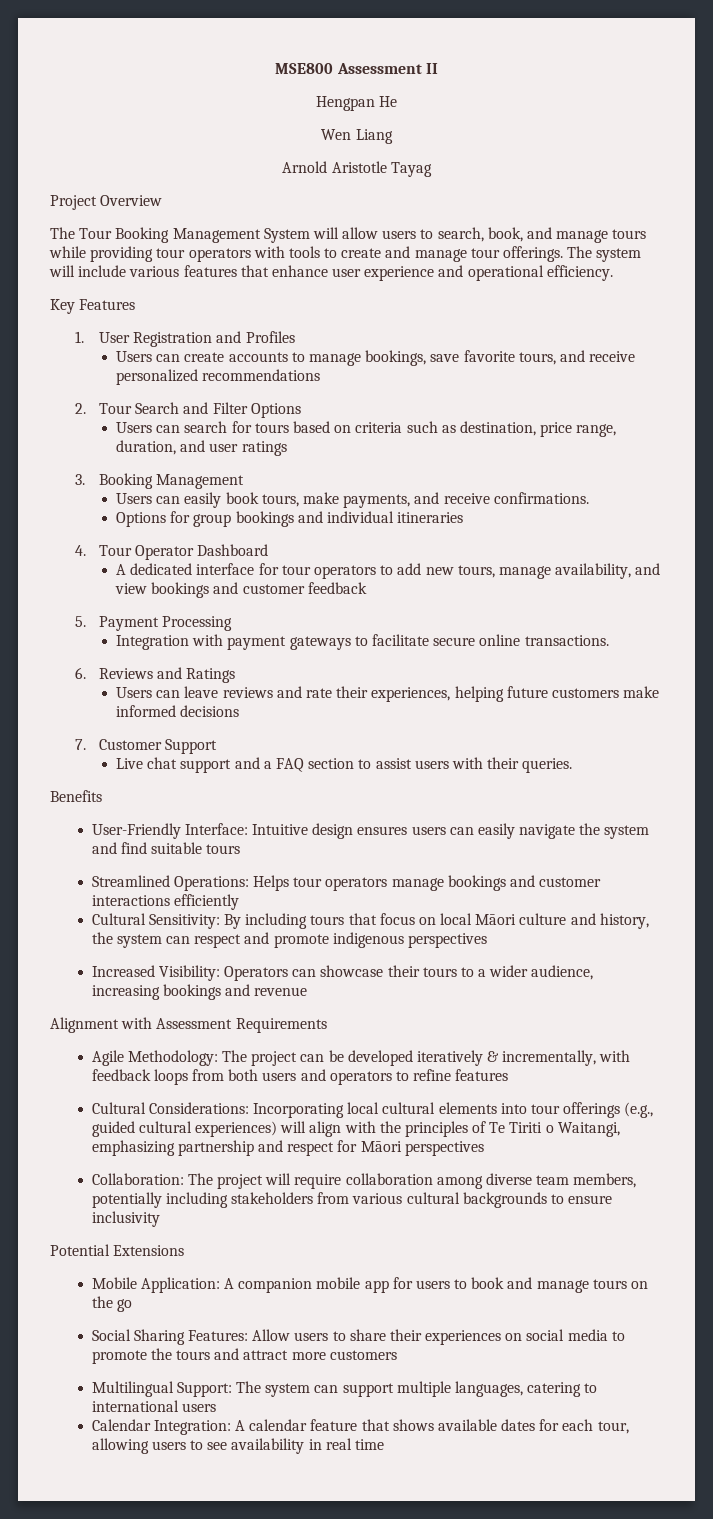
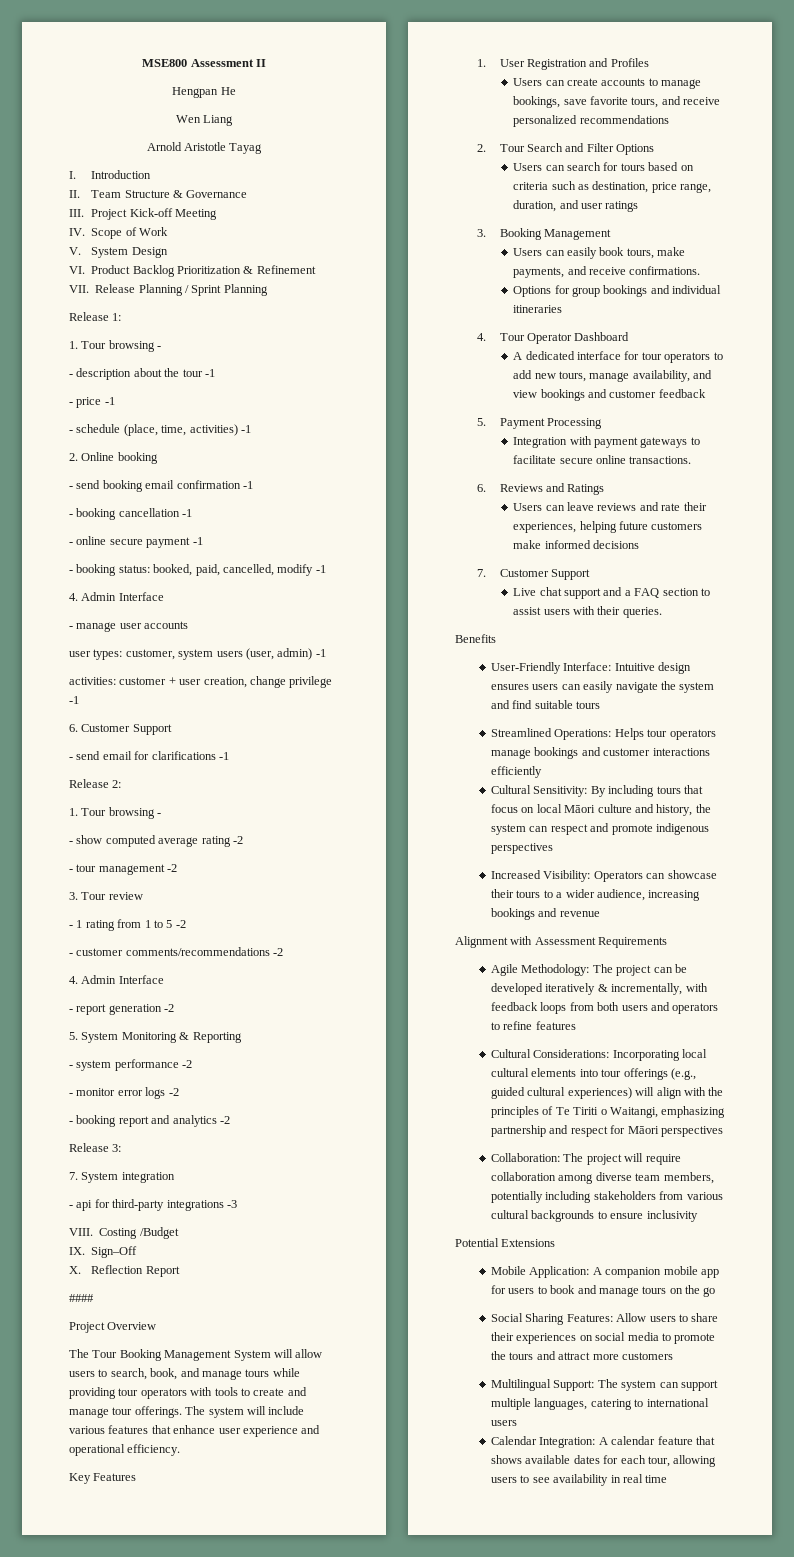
+ I. Introduction
+ II. Team Structure & Governance
+ III. Project Kick-off Meeting
+ IV. Scope of Work
+ V. System Design
+ VI. Product Backlog Prioritization & Refinement
+ VII. Release Planning / Sprint Planning
+ Release 1:
+ 1. Tour browsing -
+ - description about the tour -1
+ - price -1
+ - schedule (place, time, activities) -1
+ 2. Online booking
+ - send booking email confirmation -1
+ - booking cancellation -1
+ - online secure payment -1
+ - booking status: booked, paid, cancelled, modify -1
+ 4. Admin Interface
+ - manage user accounts
+ user types: customer, system users (user, admin) -1
+ activities: customer + user creation, change privilege -1
+ 6. Customer Support
+ - send email for clarifications -1
+ Release 2:
+ 1. Tour browsing -
+ - show computed average rating -2
+ - tour management -2
+ 3. Tour review
+ - 1 rating from 1 to 5 -2
+ - customer comments/recommendations -2
+ 4. Admin Interface
+ - report generation -2
+ 5. System Monitoring & Reporting
+ - system performance -2
+ - monitor error logs -2
+ - booking report and analytics -2
+ Release 3:
+ 7. System integration
+ - api for third-party integrations -3
+ VIII. Costing /Budget
+ IX. Sign–Off
+ X. Reflection Report
+ ####

